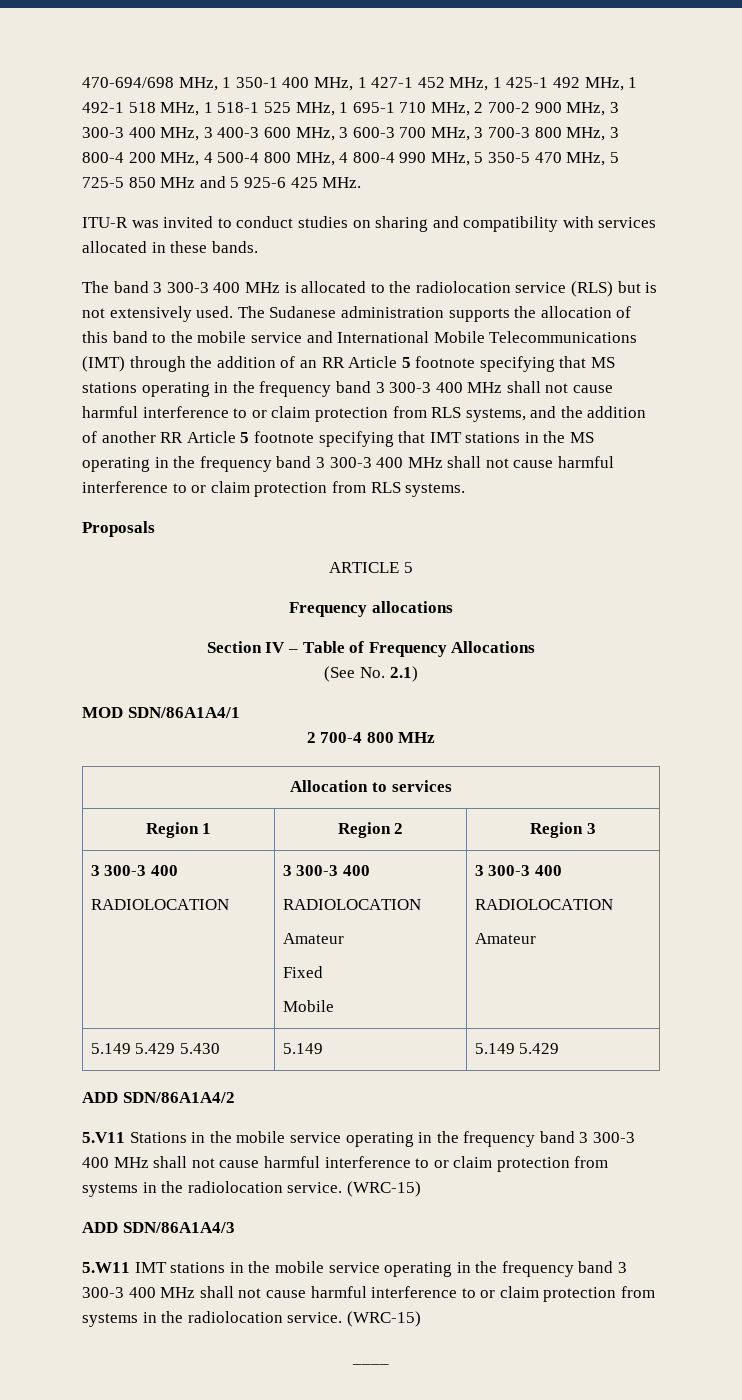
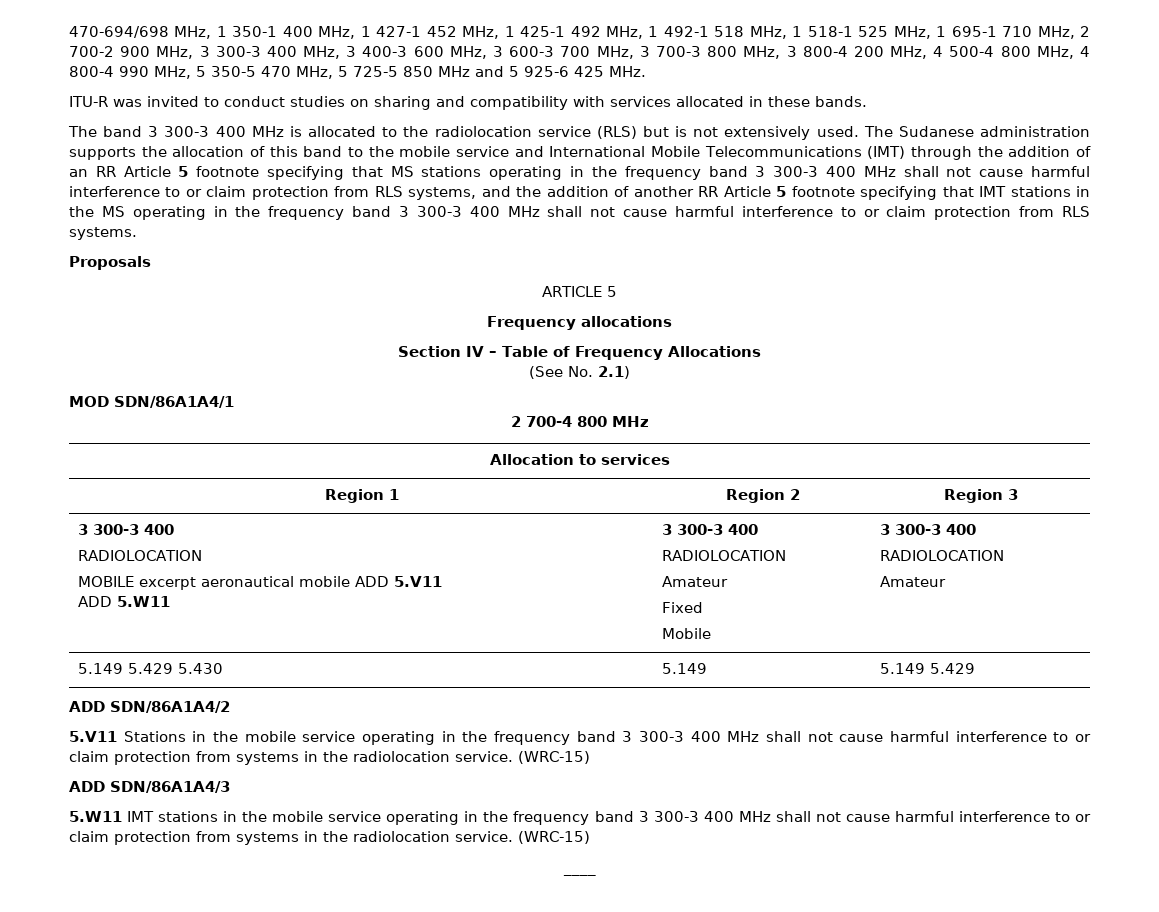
  Region 1 | Region 2 | Region 3
  3 300-3 400
- RADIOLOCATION | 3 300-3 400
+ RADIOLOCATION
+ MOBILE excerpt aeronautical mobile ADD 5.V11
+ ADD 5.W11 | 3 300-3 400

